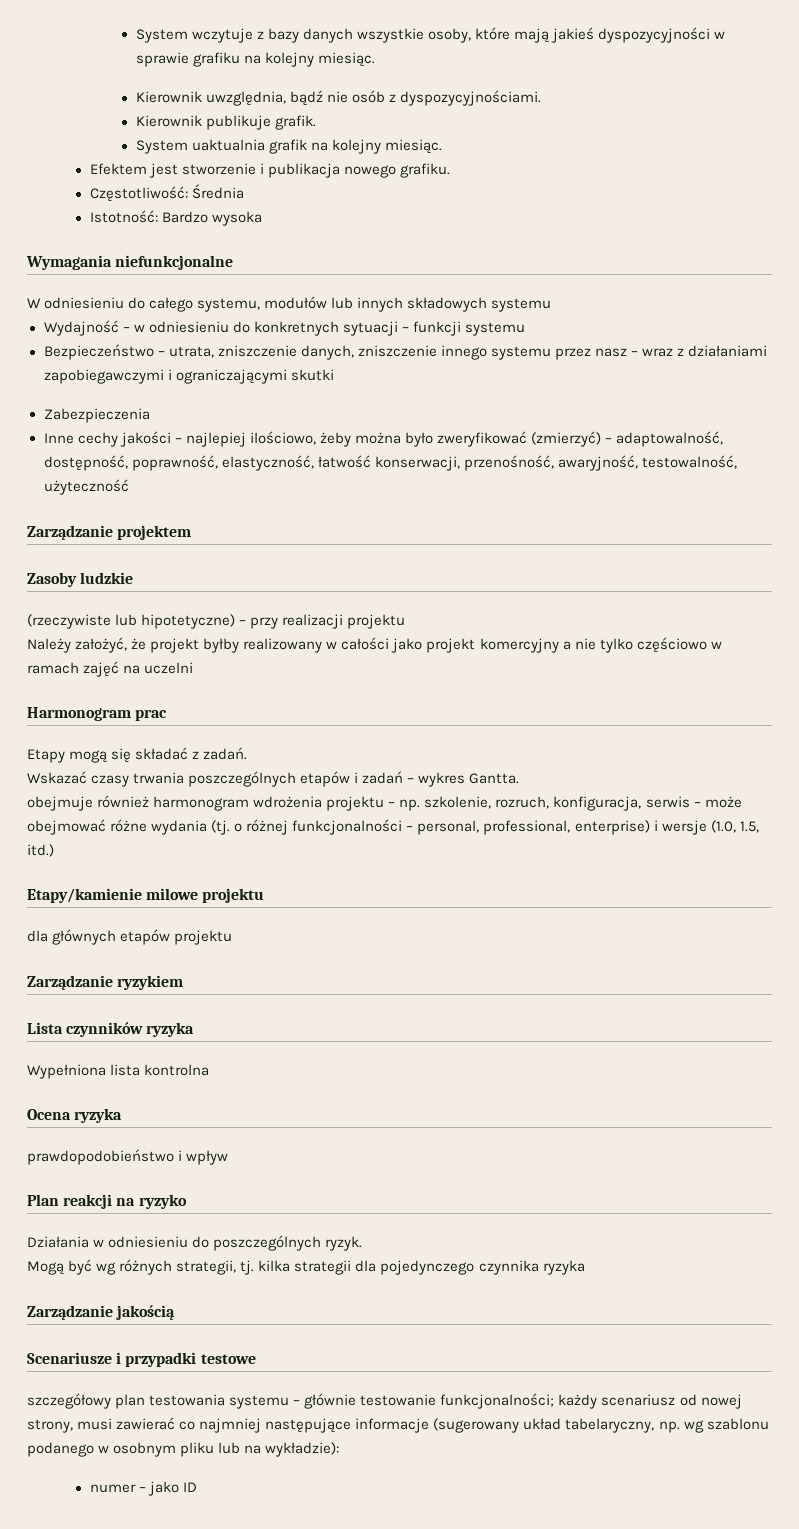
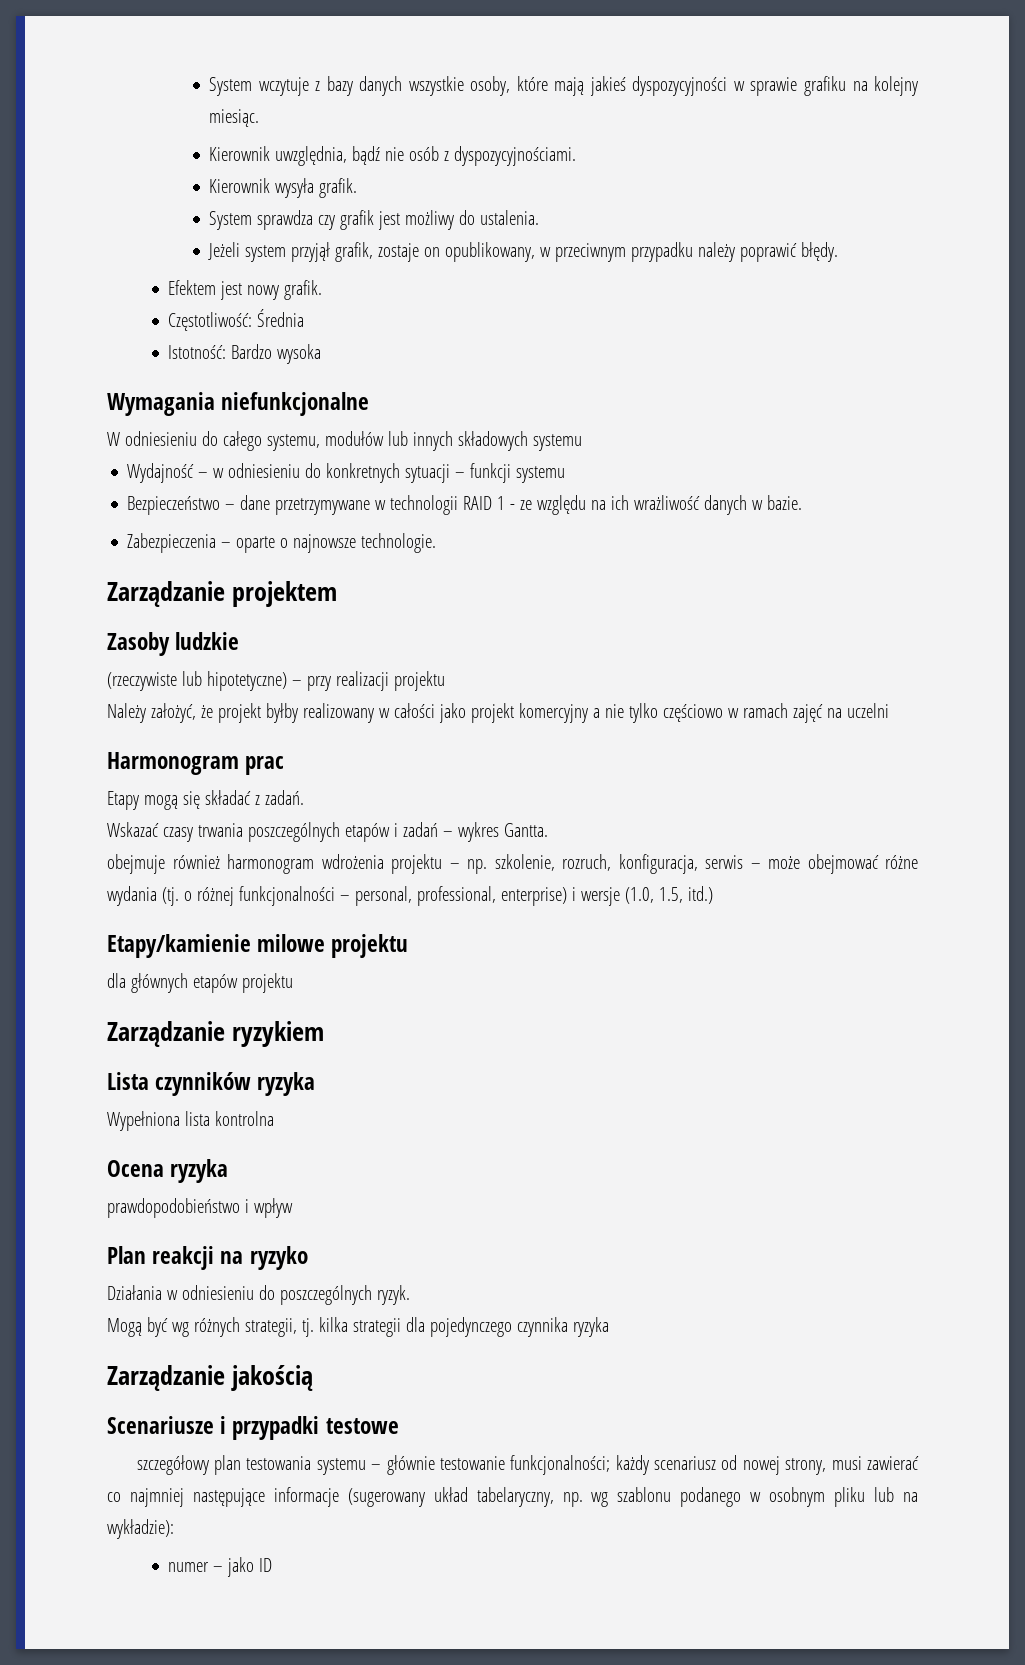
- Kierownik publikuje grafik.
+ Kierownik wysyła grafik.
- System uaktualnia grafik na kolejny miesiąc.
- Efektem jest stworzenie i publikacja nowego grafiku.
+ System sprawdza czy grafik jest możliwy do ustalenia.
+ Jeżeli system przyjął grafik, zostaje on opublikowany, w przeciwnym przypadku należy poprawić błędy.
+ Efektem jest nowy grafik.
- Bezpieczeństwo – utrata, zniszczenie danych, zniszczenie innego systemu przez nasz – wraz z działaniami zapobiegawczymi i ograniczającymi skutki
- Zabezpieczenia
- Inne cechy jakości – najlepiej ilościowo, żeby można było zweryfikować (zmierzyć) – adaptowalność, dostępność, poprawność, elastyczność, łatwość konserwacji, przenośność, awaryjność, testowalność, użyteczność
+ Bezpieczeństwo – dane przetrzymywane w technologii RAID 1 - ze względu na ich wrażliwość danych w bazie.
+ Zabezpieczenia – oparte o najnowsze technologie.

